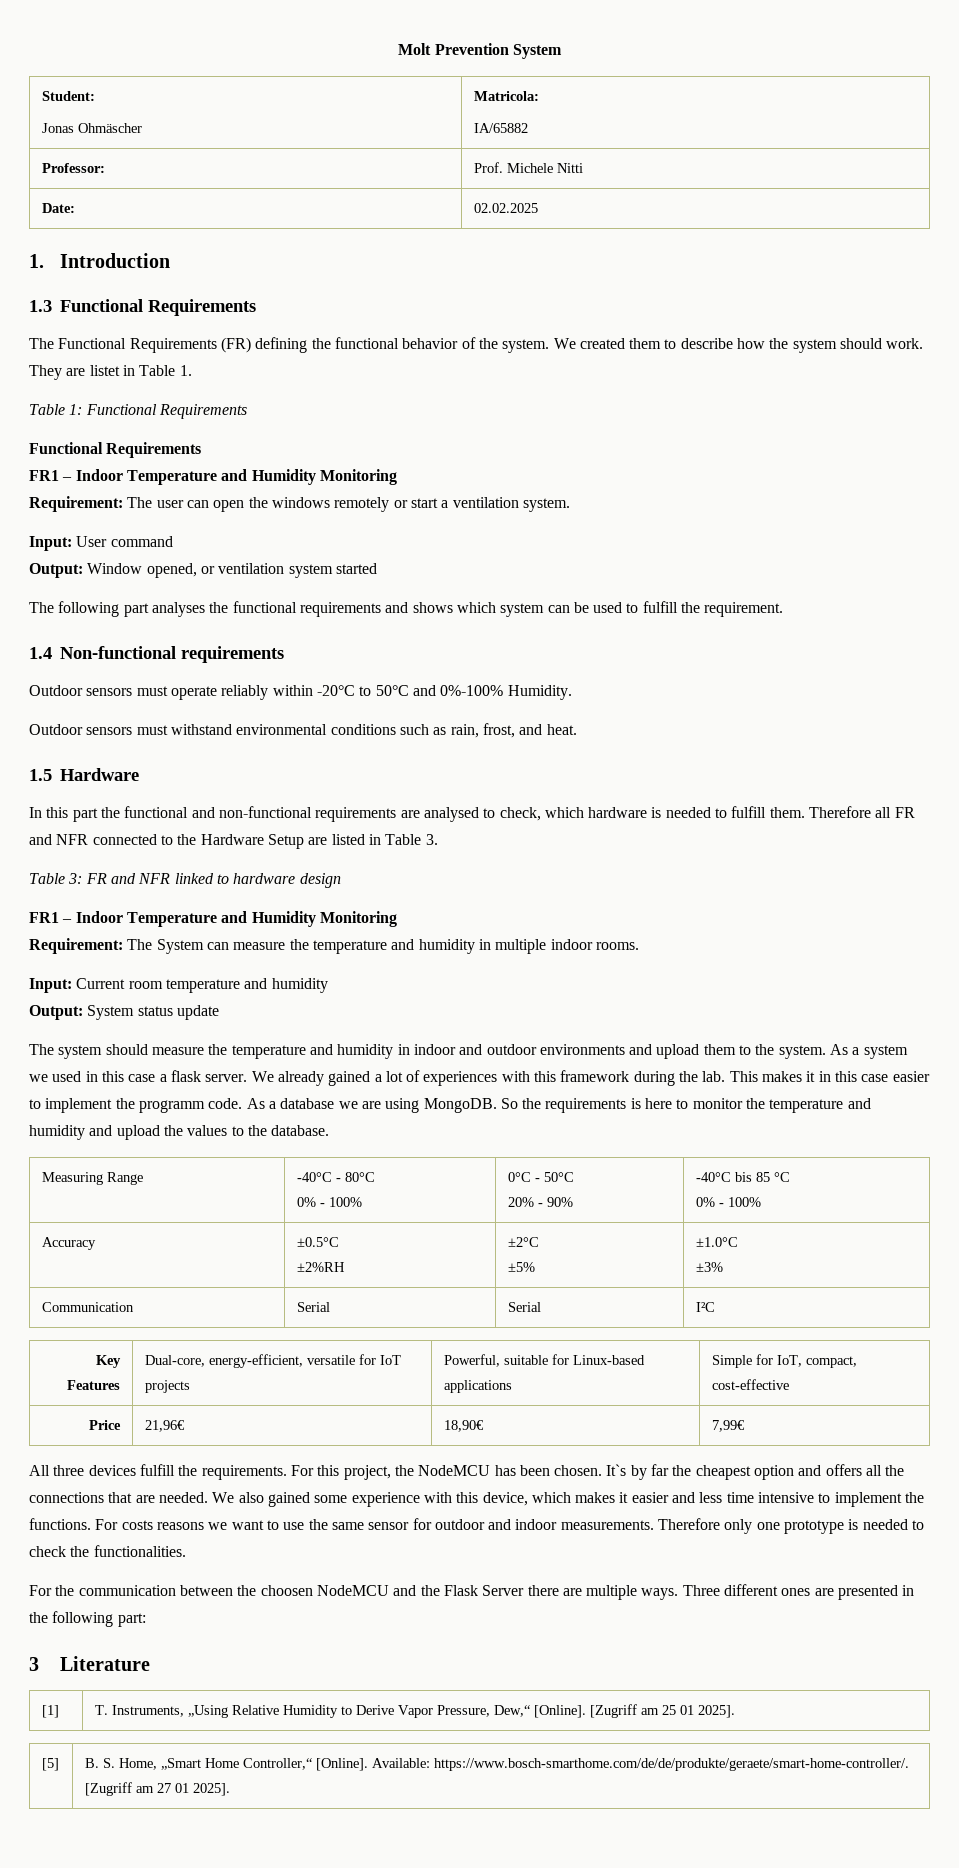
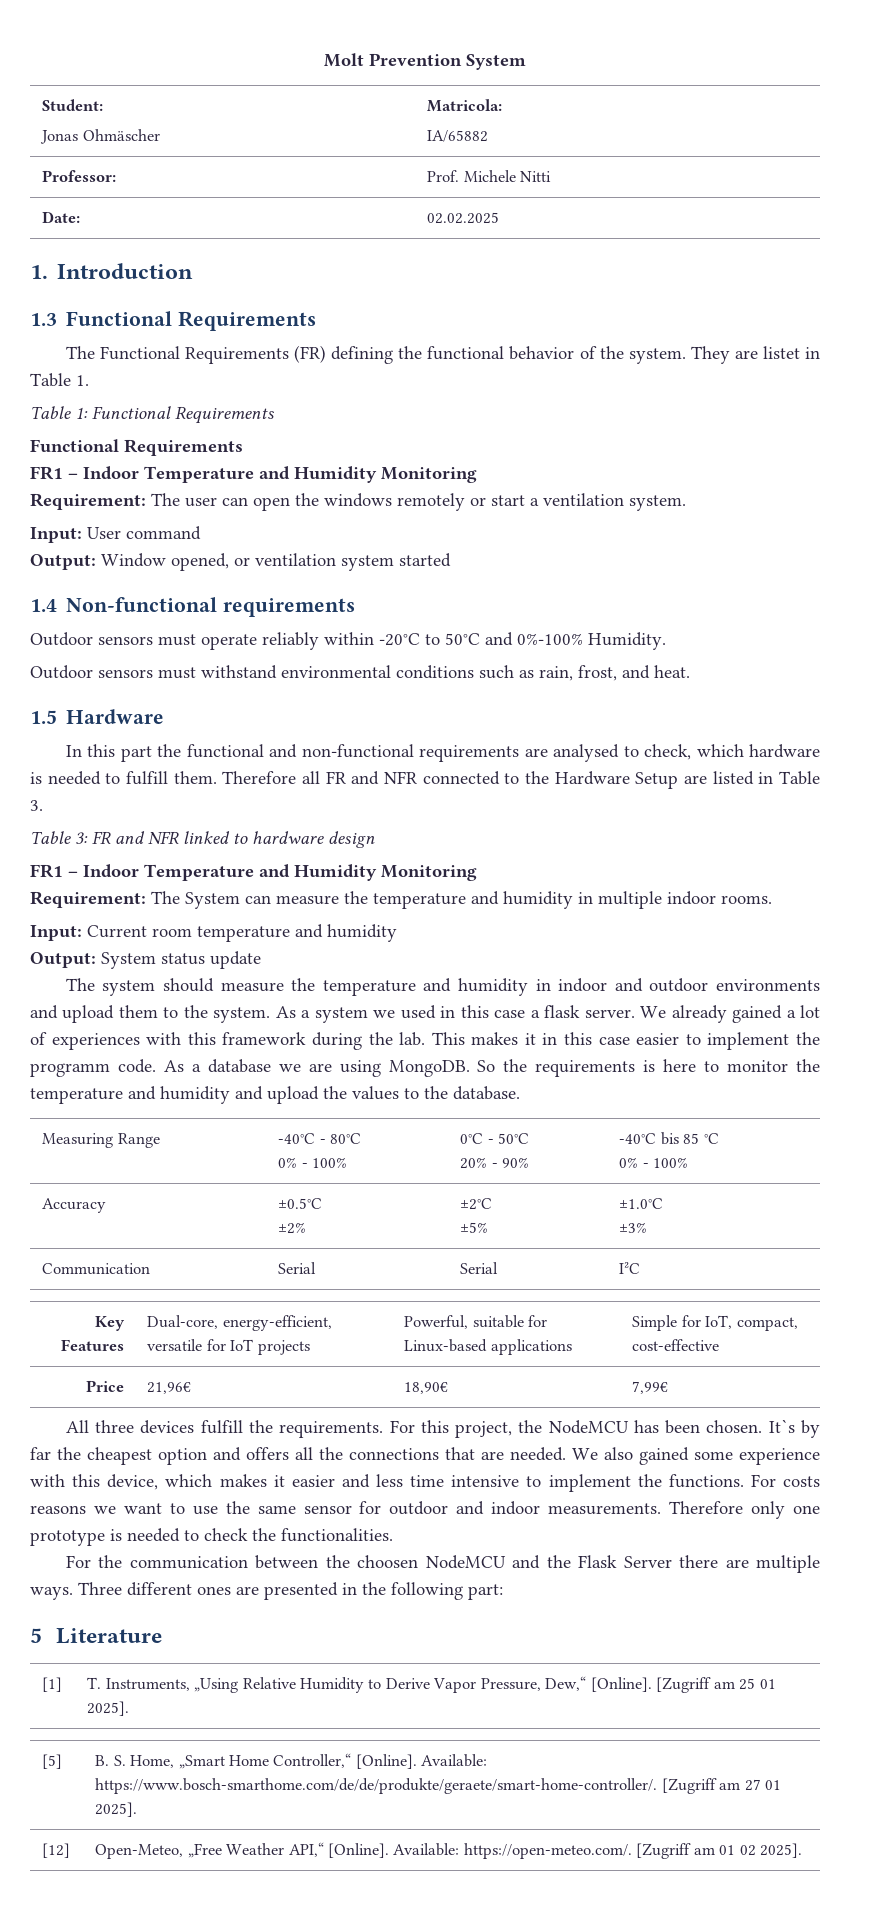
- We created them to describe how the system should work.
- The following part analyses the functional requirements and shows which system can be used to fulfill the requirement.
  Accuracy | ±0.5°C
- ±2%RH | ±2°C
+ ±2% | ±2°C
- 3 Literature
+ 5 Literature
+ [12] | Open-Meteo, „Free Weather API,“ [Online]. Available: https://open-meteo.com/. [Zugriff am 01 02 2025].

